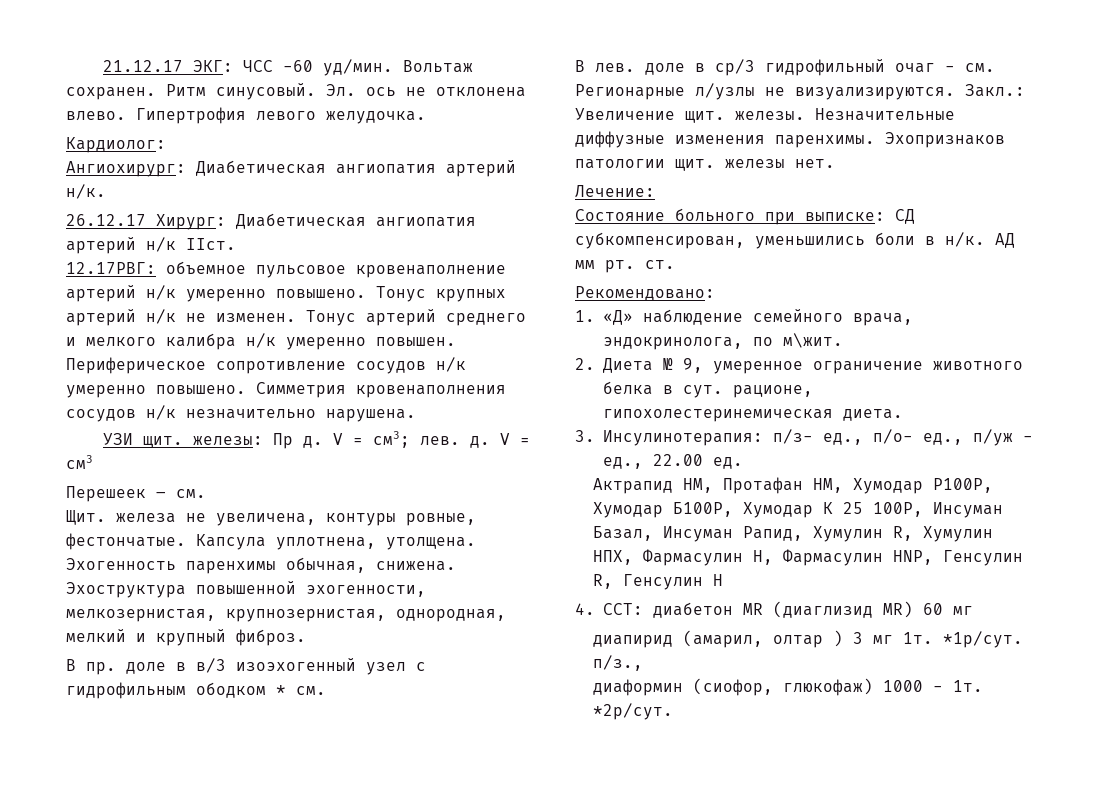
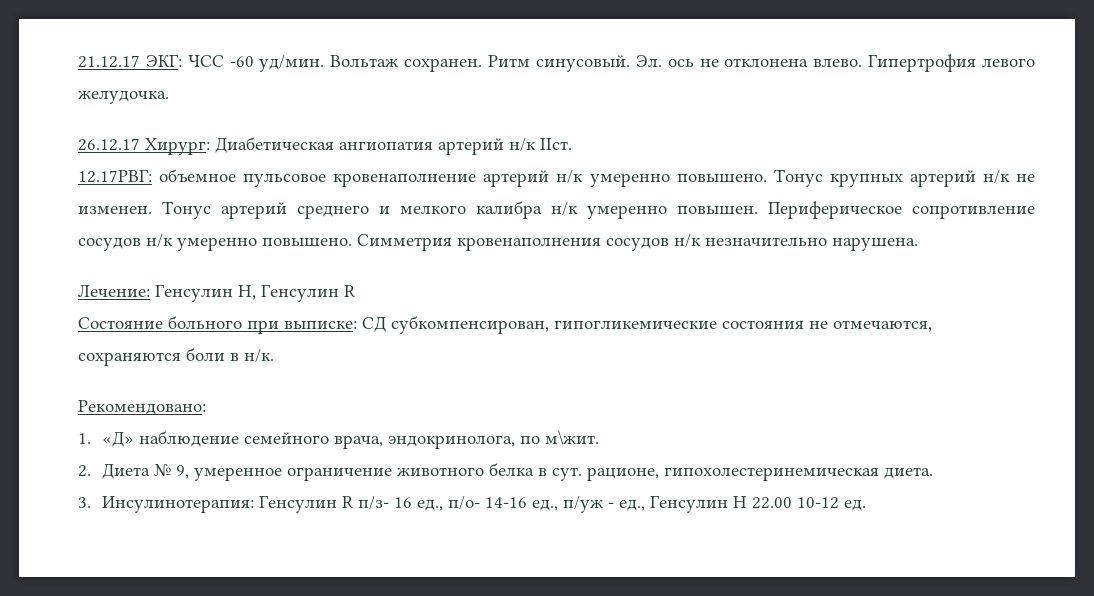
- Кардиолог:
- Ангиохирург: Диабетическая ангиопатия артерий н/к.
- УЗИ щит. железы: Пр д. V = см3; лев. д. V = см3
- Перешеек – см.
- Щит. железа не увеличена, контуры ровные, фестончатые. Капсула уплотнена, утолщена. Эхогенность паренхимы обычная, снижена. Эхоструктура повышенной эхогенности, мелкозернистая, крупнозернистая, однородная, мелкий и крупный фиброз.
- В пр. доле в в/3 изоэхогенный узел с гидрофильным ободком * см.
- В лев. доле в ср/3 гидрофильный очаг - см. Регионарные л/узлы не визуализируются. Закл.: Увеличение щит. железы. Незначительные диффузные изменения паренхимы. Эхопризнаков патологии щит. железы нет.
- Лечение:
+ Лечение: Генсулин Н, Генсулин R
- Состояние больного при выписке: СД субкомпенсирован, уменьшились боли в н/к. АД мм рт. ст.
+ Состояние больного при выписке: СД субкомпенсирован, гипогликемические состояния не отмечаются, сохраняются боли в н/к.
- 3. Инсулинотерапия: п/з- ед., п/о- ед., п/уж - ед., 22.00 ед.
- Актрапид НМ, Протафан НМ, Хумодар Р100Р, Хумодар Б100Р, Хумодар К 25 100Р, Инсуман Базал, Инсуман Рапид, Хумулин R, Хумулин НПХ, Фармасулин Н, Фармасулин НNР, Генсулин R, Генсулин Н
- 4. ССТ: диабетон МR (диаглизид МR) 60 мг
- диапирид (амарил, олтар ) 3 мг 1т. *1р/сут. п/з.,
- диаформин (сиофор, глюкофаж) 1000 - 1т. *2р/сут.
+ 3. Инсулинотерапия: Генсулин R п/з- 16 ед., п/о- 14-16 ед., п/уж - ед., Генсулин Н 22.00 10-12 ед.

